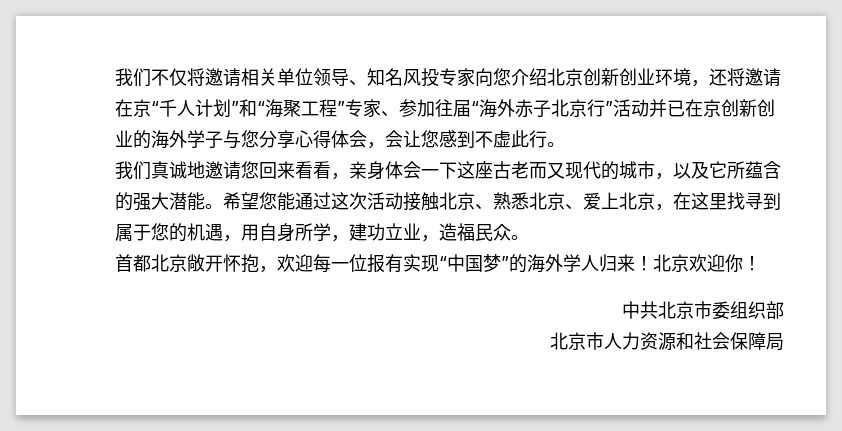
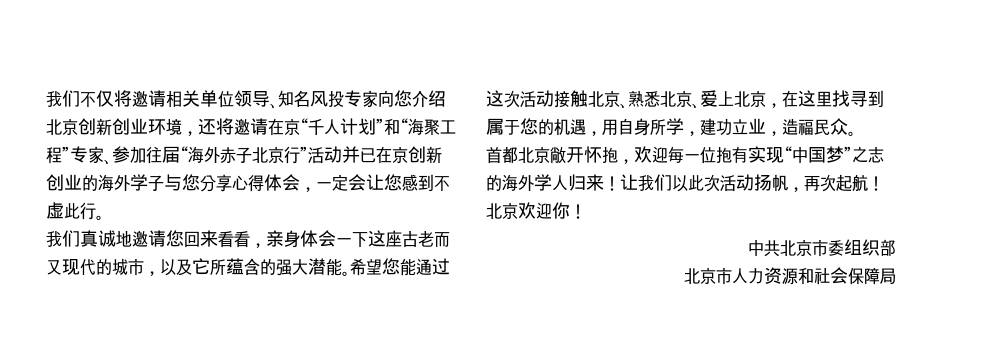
- 我们不仅将邀请相关单位领导、知名风投专家向您介绍北京创新创业环境，还将邀请在京“千人计划”和“海聚工程”专家、参加往届“海外赤子北京行”活动并已在京创新创业的海外学子与您分享心得体会，会让您感到不虚此行。
+ 我们不仅将邀请相关单位领导、知名风投专家向您介绍北京创新创业环境，还将邀请在京“千人计划”和“海聚工程”专家、参加往届“海外赤子北京行”活动并已在京创新创业的海外学子与您分享心得体会，一定会让您感到不虚此行。
- 首都北京敞开怀抱，欢迎每一位报有实现“中国梦”的海外学人归来！
+ 首都北京敞开怀抱，欢迎每一位抱有实现“中国梦”之志的海外学人归来！
+ 让我们以此次活动扬帆，再次起航！

